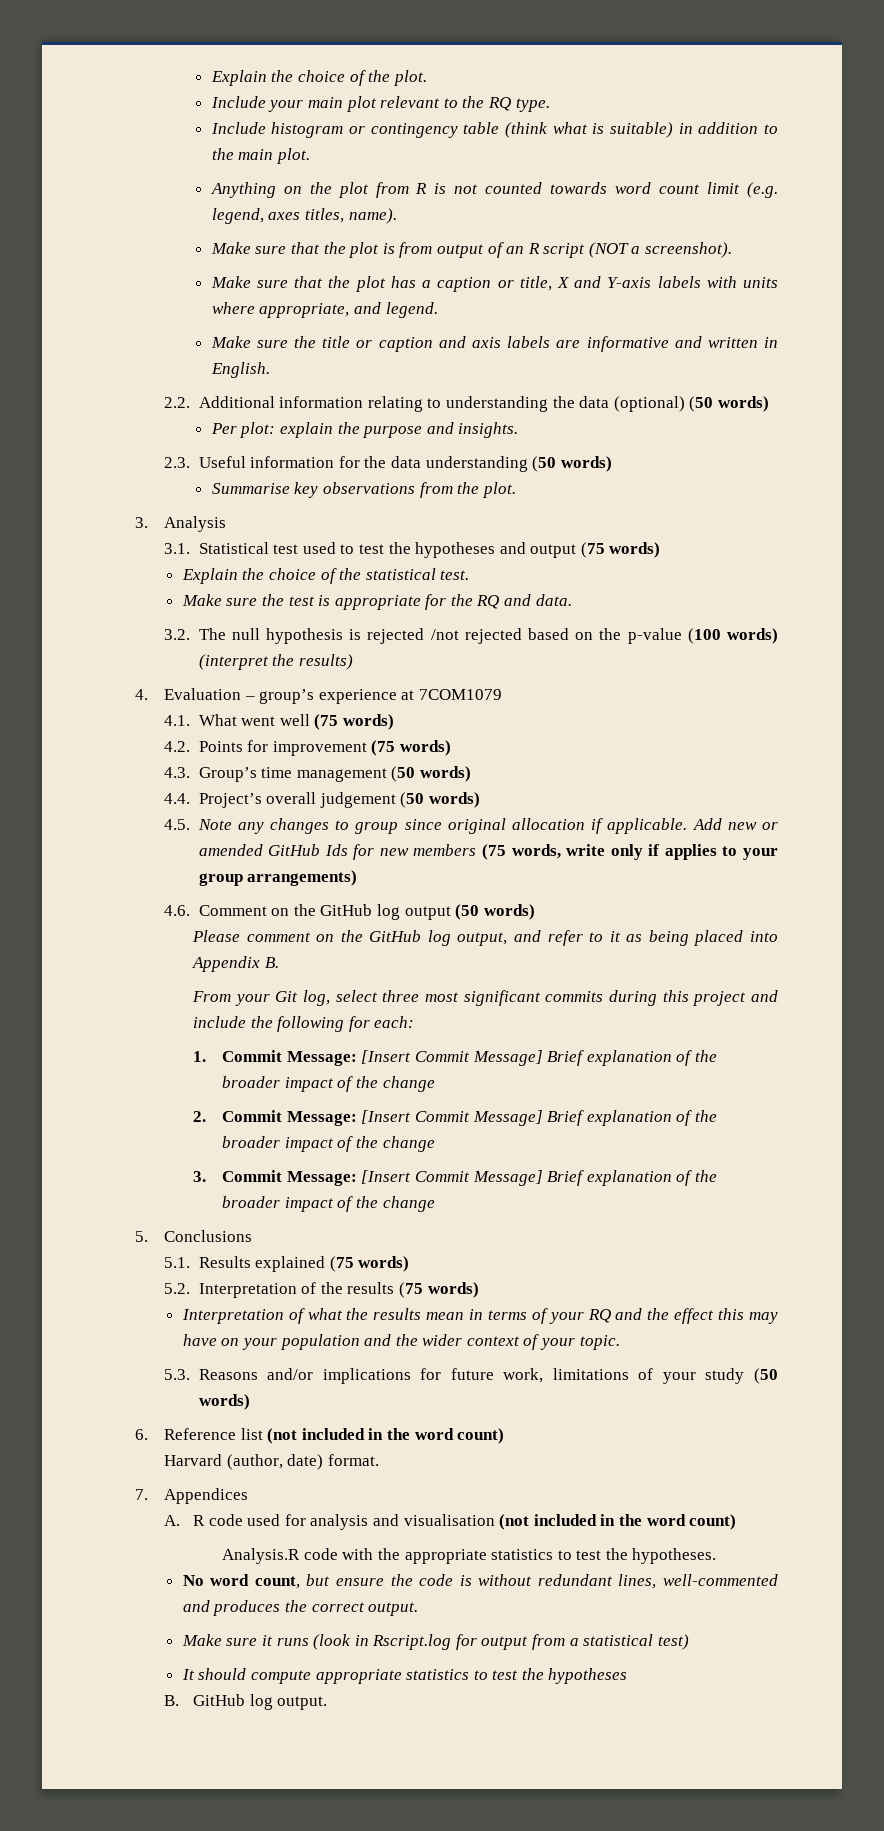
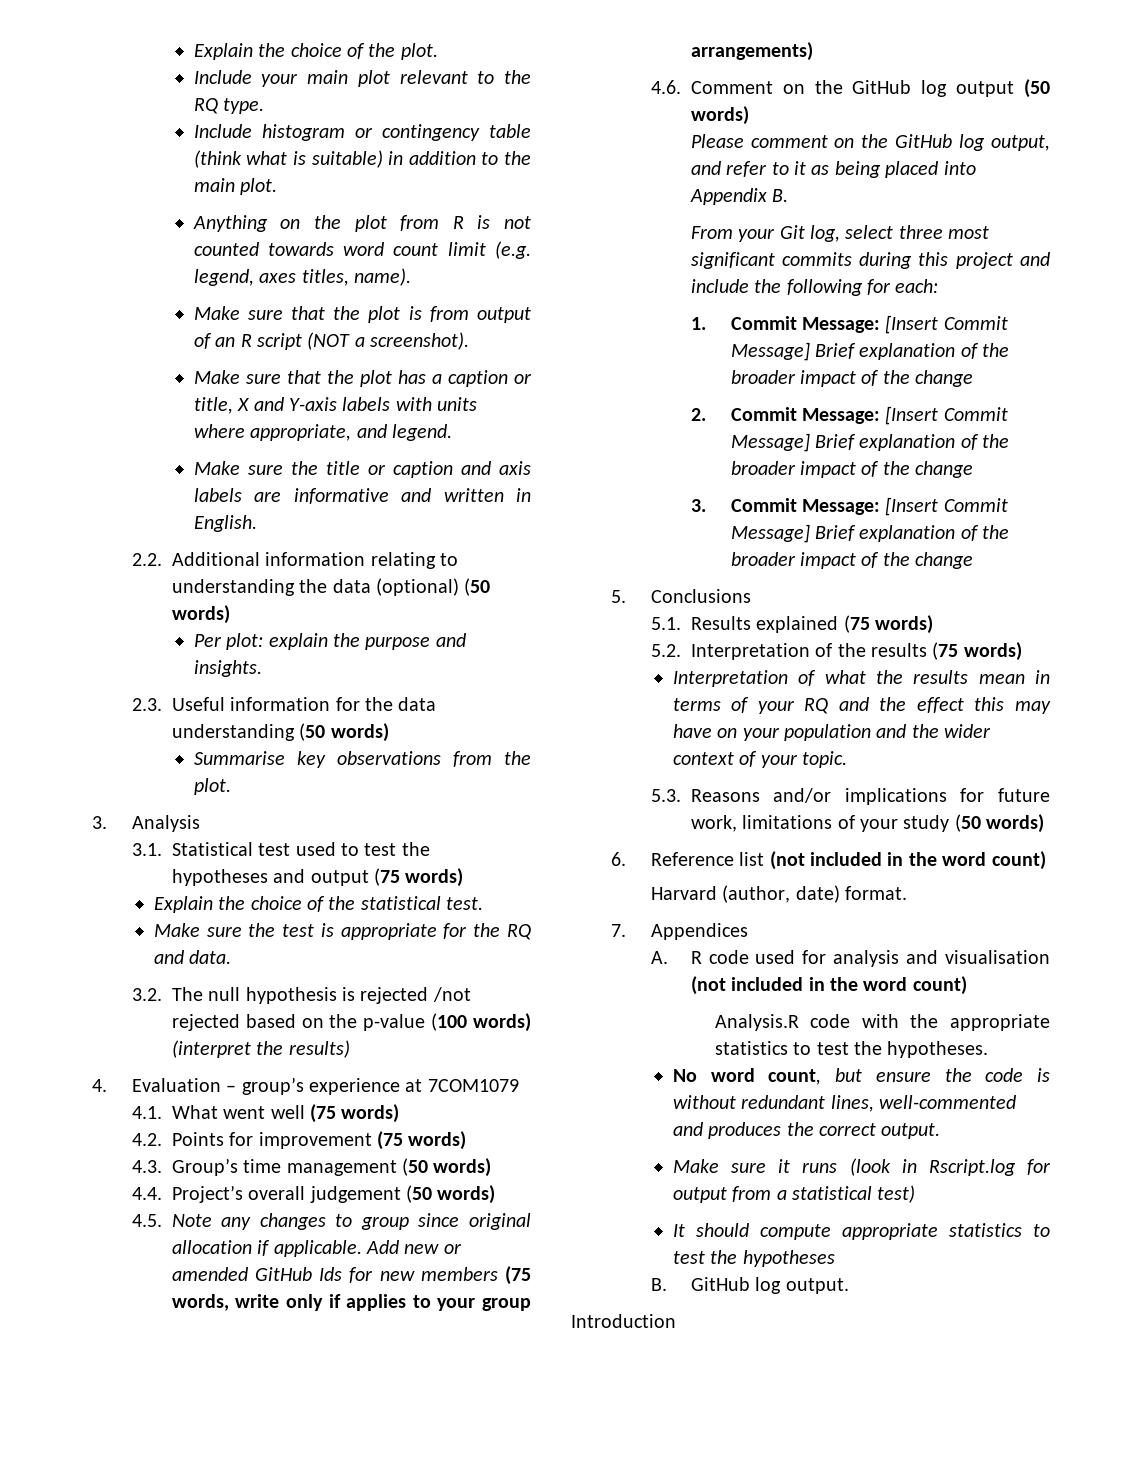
+ Introduction

